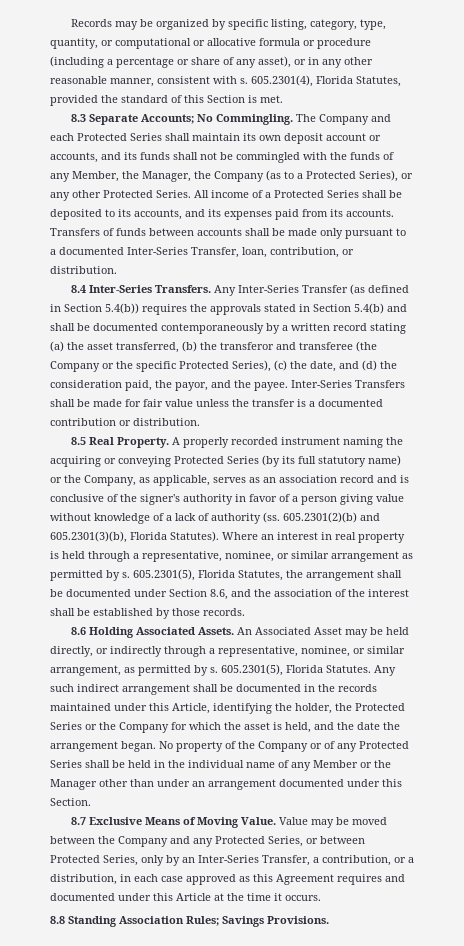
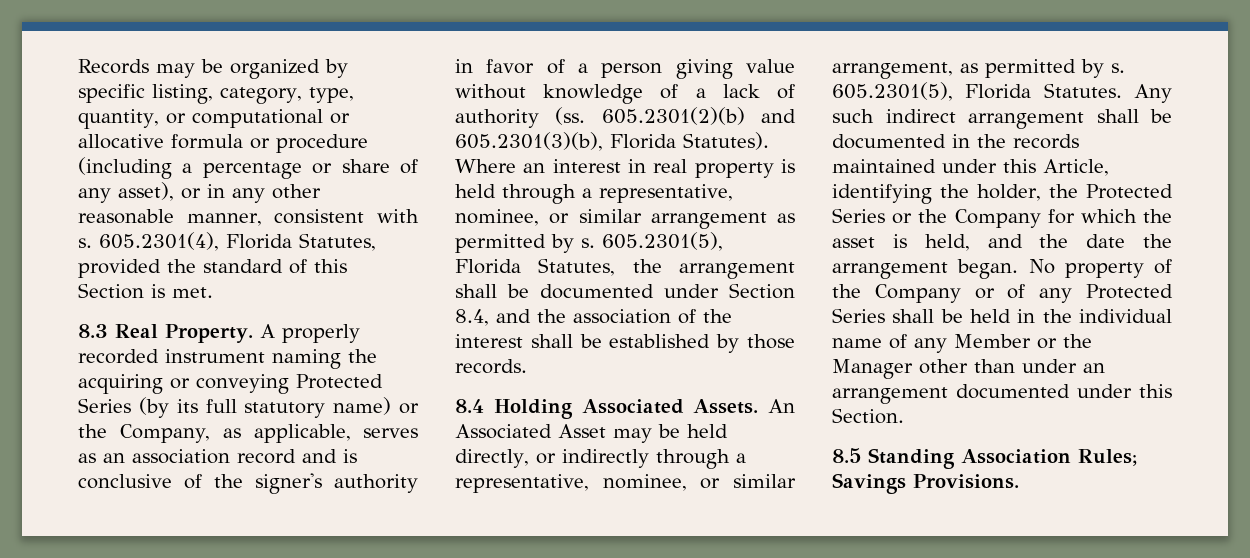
- 8.3 Separate Accounts; No Commingling. The Company and each Protected Series shall maintain its own deposit account or accounts, and its funds shall not be commingled with the funds of any Member, the Manager, the Company (as to a Protected Series), or any other Protected Series. All income of a Protected Series shall be deposited to its accounts, and its expenses paid from its accounts. Transfers of funds between accounts shall be made only pursuant to a documented Inter-Series Transfer, loan, contribution, or distribution.
- 8.4 Inter-Series Transfers. Any Inter-Series Transfer (as defined in Section 5.4(b)) requires the approvals stated in Section 5.4(b) and shall be documented contemporaneously by a written record stating (a) the asset transferred, (b) the transferor and transferee (the Company or the specific Protected Series), (c) the date, and (d) the consideration paid, the payor, and the payee. Inter-Series Transfers shall be made for fair value unless the transfer is a documented contribution or distribution.
- 8.5 Real Property.
+ 8.3 Real Property.
- 605.2301(5), Florida Statutes, the arrangement shall be documented under Section 8.6, and the association of the interest shall be established by those records.
+ 605.2301(5), Florida Statutes, the arrangement shall be documented under Section 8.4, and the association of the interest shall be established by those records.
- 8.6 Holding Associated Assets.
+ 8.4 Holding Associated Assets.
- 8.7 Exclusive Means of Moving Value. Value may be moved between the Company and any Protected Series, or between Protected Series, only by an Inter-Series Transfer, a contribution, or a distribution, in each case approved as this Agreement requires and documented under this Article at the time it occurs.
- 8.8 Standing Association Rules; Savings Provisions.
+ 8.5 Standing Association Rules; Savings Provisions.

